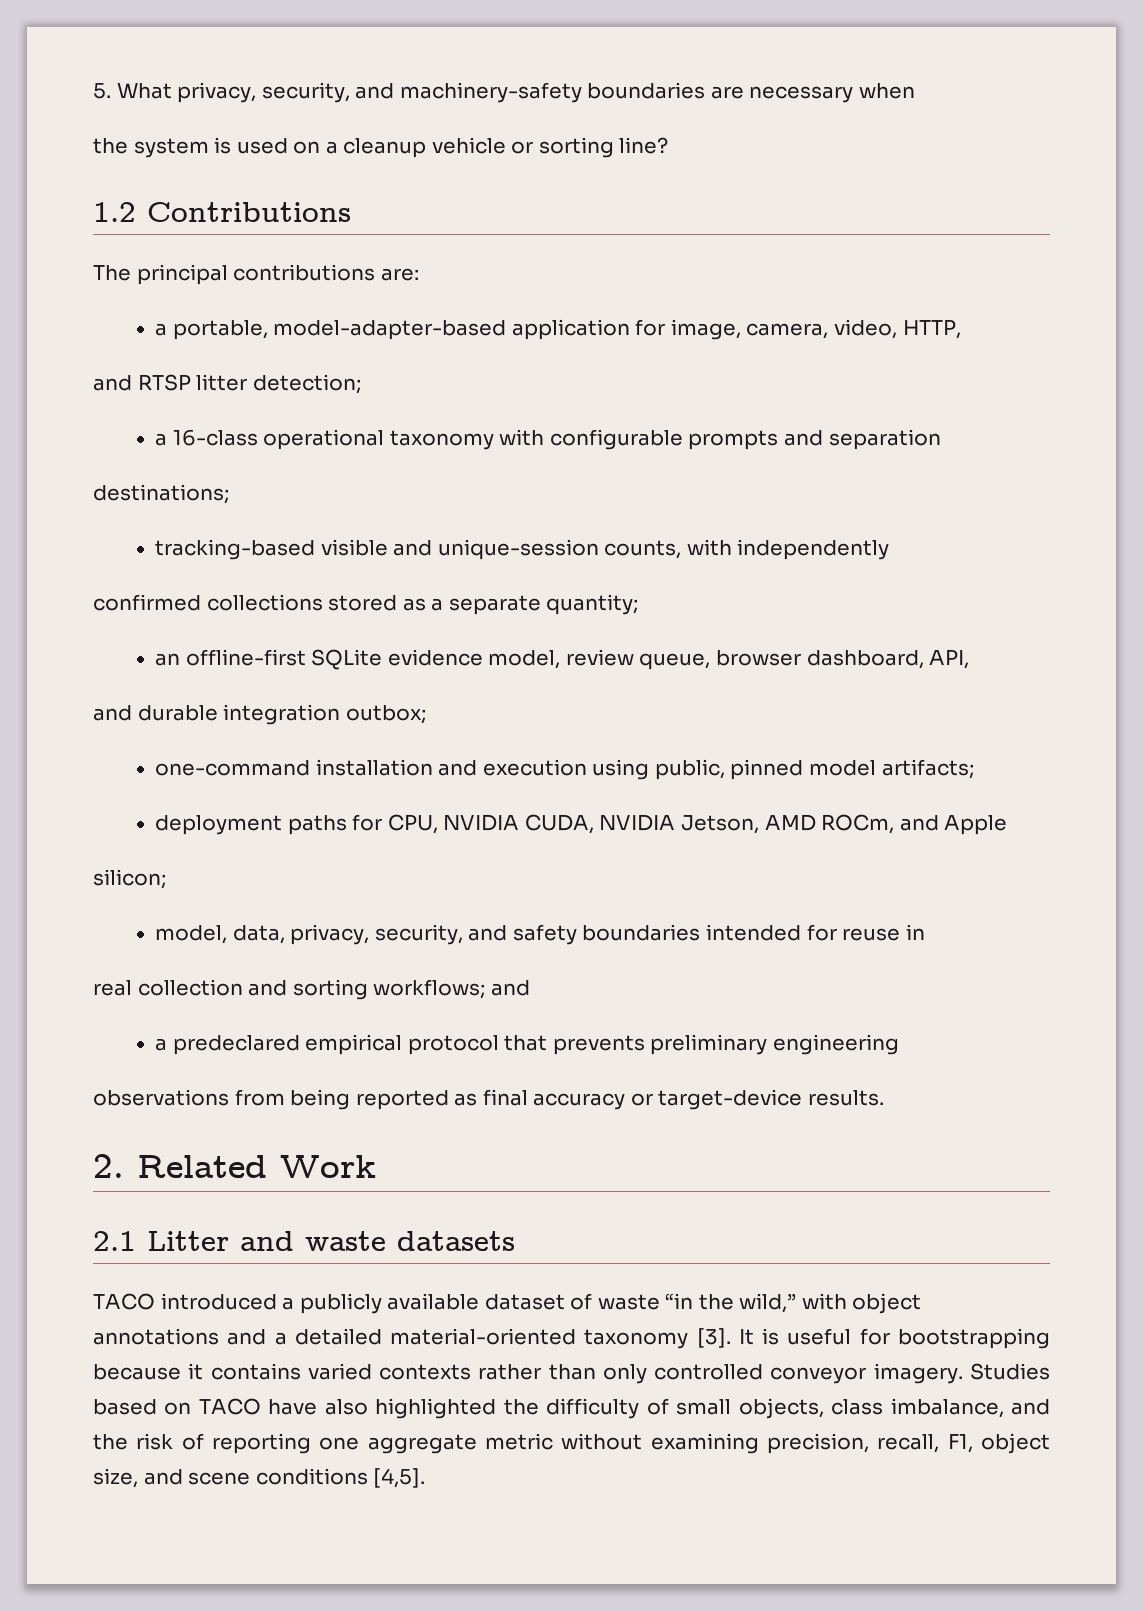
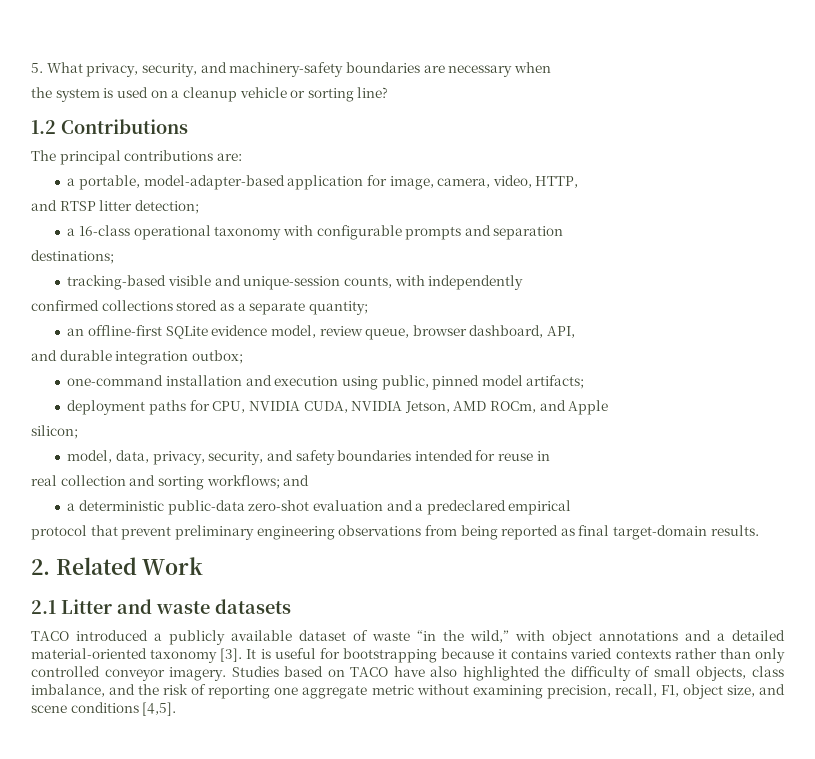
- a predeclared empirical protocol that prevents preliminary engineering
- observations from being reported as final accuracy or target-device results.
+ a deterministic public-data zero-shot evaluation and a predeclared empirical
+ protocol that prevent preliminary engineering observations from being reported as final target-domain results.

